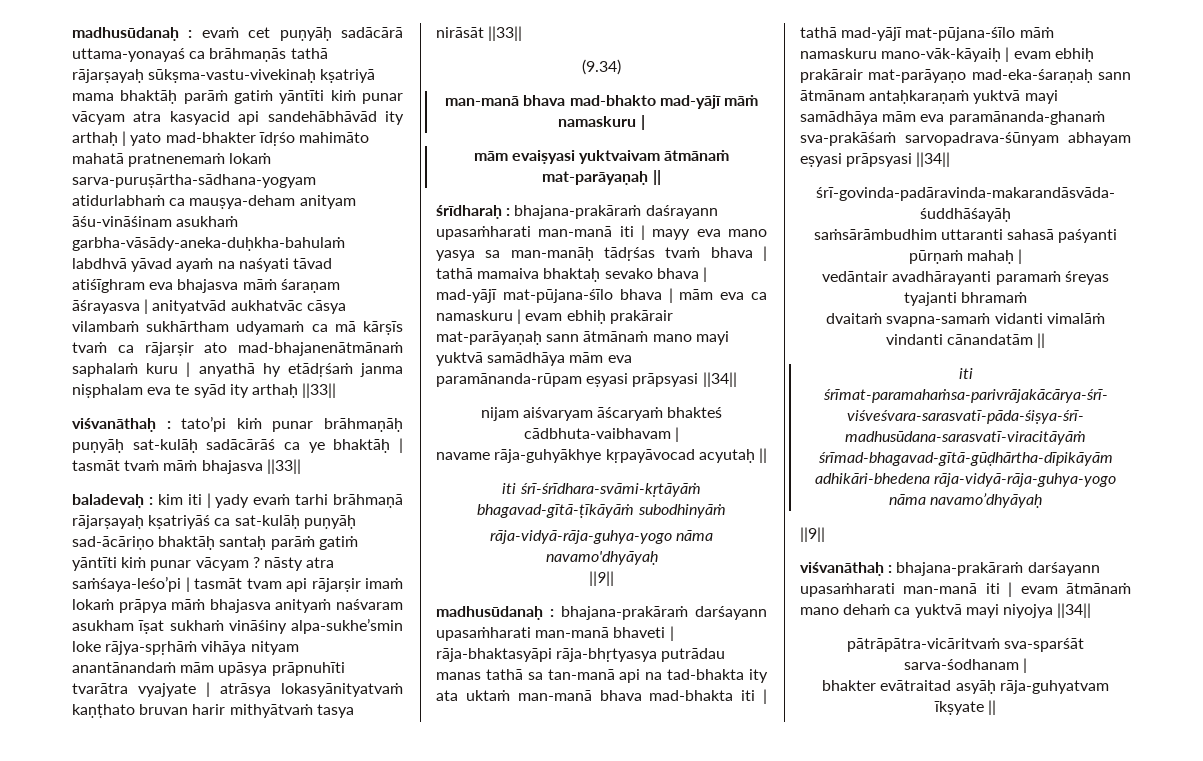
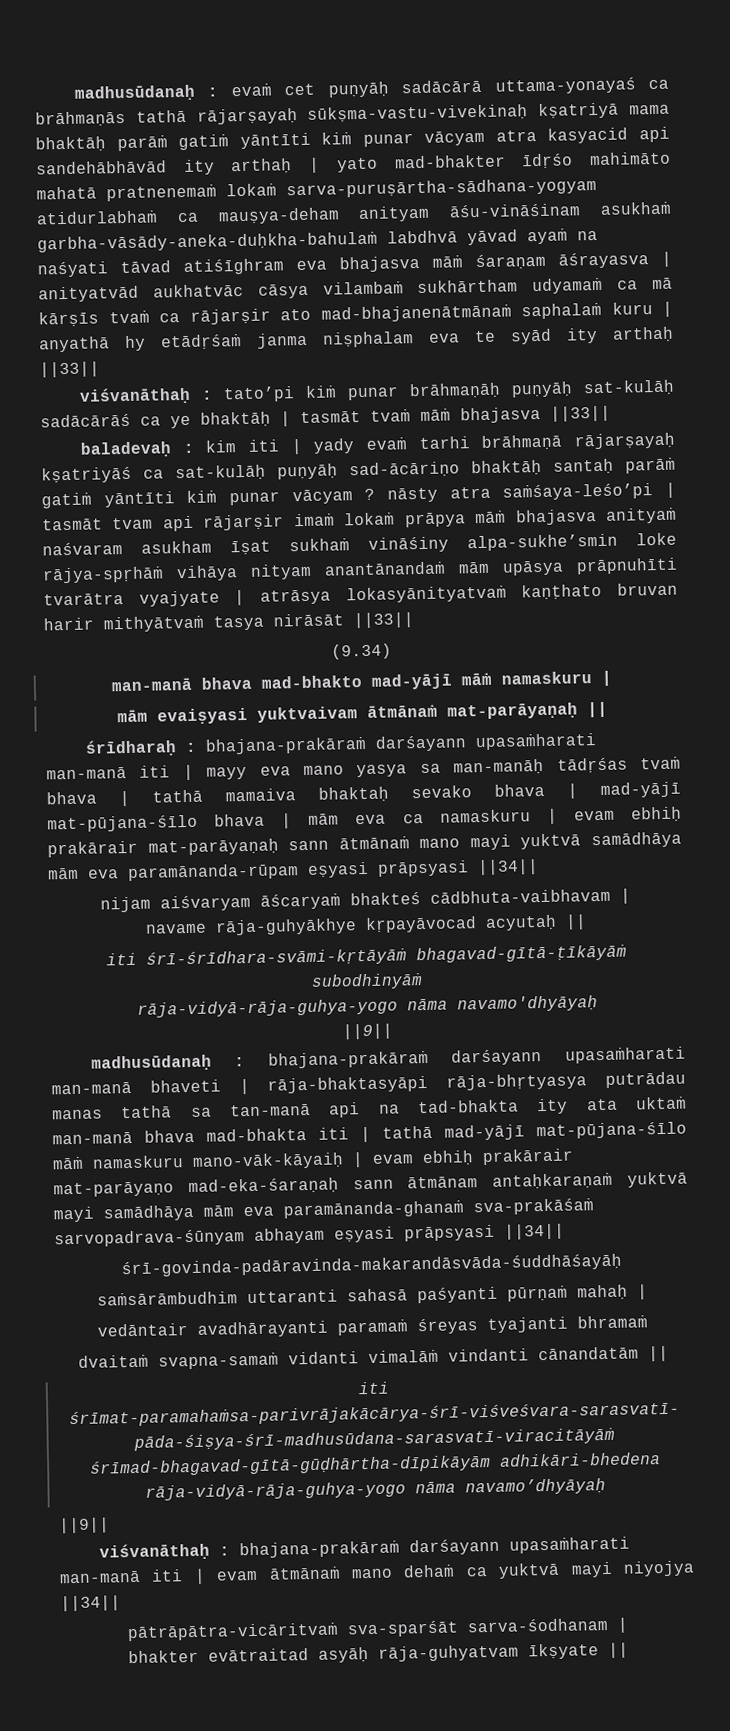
- śrīdharaḥ : bhajana-prakāraṁ daśrayann upasaṁharati man-manā iti | mayy eva mano yasya sa man-manāḥ tādṛśas tvaṁ bhava | tathā mamaiva bhaktaḥ sevako bhava | mad-yājī mat-pūjana-śīlo bhava | mām eva ca namaskuru | evam ebhiḥ prakārair mat-parāyaṇaḥ sann ātmānaṁ mano mayi yuktvā samādhāya mām eva paramānanda-rūpam eṣyasi prāpsyasi ||34||
+ śrīdharaḥ : bhajana-prakāraṁ darśayann upasaṁharati man-manā iti | mayy eva mano yasya sa man-manāḥ tādṛśas tvaṁ bhava | tathā mamaiva bhaktaḥ sevako bhava | mad-yājī mat-pūjana-śīlo bhava | mām eva ca namaskuru | evam ebhiḥ prakārair mat-parāyaṇaḥ sann ātmānaṁ mano mayi yuktvā samādhāya mām eva paramānanda-rūpam eṣyasi prāpsyasi ||34||

